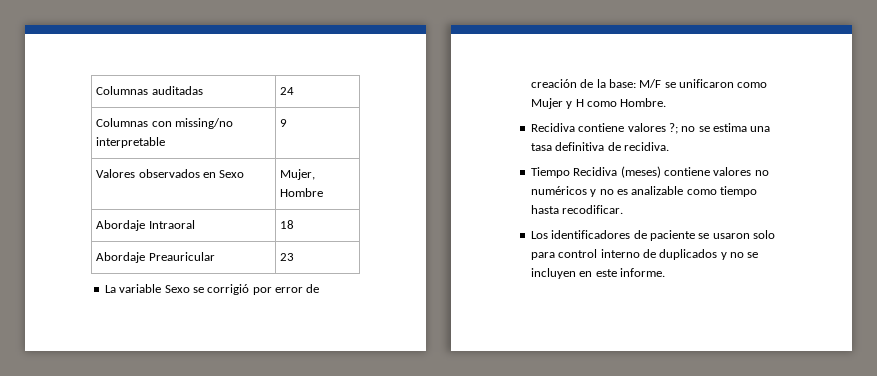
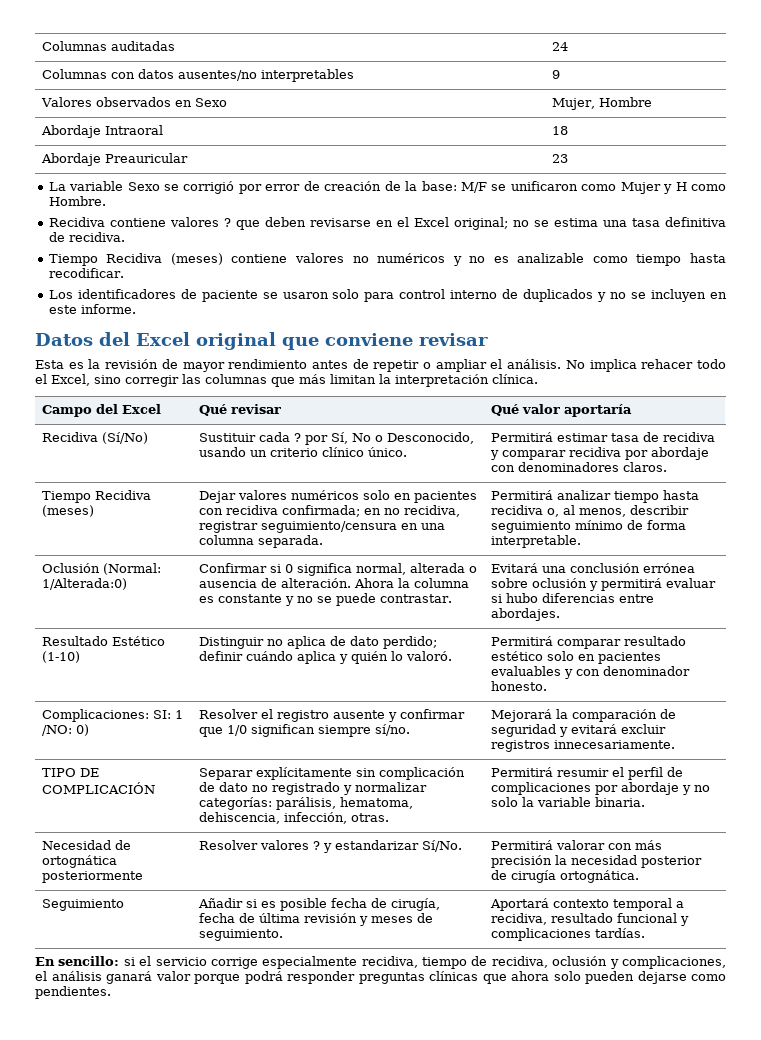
- Columnas con missing/no interpretable | 9
+ Columnas con datos ausentes/no interpretables | 9
- Recidiva contiene valores ?; no se estima una tasa definitiva de recidiva.
+ Recidiva contiene valores ? que deben revisarse en el Excel original; no se estima una tasa definitiva de recidiva.
+ Datos del Excel original que conviene revisar
+ Esta es la revisión de mayor rendimiento antes de repetir o ampliar el análisis. No implica rehacer todo el Excel, sino corregir las columnas que más limitan la interpretación clínica.
+ Campo del Excel | Qué revisar | Qué valor aportaría
+ Recidiva (Sí/No) | Sustituir cada ? por Sí, No o Desconocido, usando un criterio clínico único. | Permitirá estimar tasa de recidiva y comparar recidiva por abordaje con denominadores claros.
+ Tiempo Recidiva (meses) | Dejar valores numéricos solo en pacientes con recidiva confirmada; en no recidiva, registrar seguimiento/censura en una columna separada. | Permitirá analizar tiempo hasta recidiva o, al menos, describir seguimiento mínimo de forma interpretable.
+ Oclusión (Normal: 1/Alterada:0) | Confirmar si 0 significa normal, alterada o ausencia de alteración. Ahora la columna es constante y no se puede contrastar. | Evitará una conclusión errónea sobre oclusión y permitirá evaluar si hubo diferencias entre abordajes.
+ Resultado Estético (1-10) | Distinguir no aplica de dato perdido; definir cuándo aplica y quién lo valoró. | Permitirá comparar resultado estético solo en pacientes evaluables y con denominador honesto.
+ Complicaciones: SI: 1 /NO: 0) | Resolver el registro ausente y confirmar que 1/0 significan siempre sí/no. | Mejorará la comparación de seguridad y evitará excluir registros innecesariamente.
+ TIPO DE COMPLICACIÓN | Separar explícitamente sin complicación de dato no registrado y normalizar categorías: parálisis, hematoma, dehiscencia, infección, otras. | Permitirá resumir el perfil de complicaciones por abordaje y no solo la variable binaria.
+ Necesidad de ortognática posteriormente | Resolver valores ? y estandarizar Sí/No. | Permitirá valorar con más precisión la necesidad posterior de cirugía ortognática.
+ Seguimiento | Añadir si es posible fecha de cirugía, fecha de última revisión y meses de seguimiento. | Aportará contexto temporal a recidiva, resultado funcional y complicaciones tardías.
+ En sencillo: si el servicio corrige especialmente recidiva, tiempo de recidiva, oclusión y complicaciones, el análisis ganará valor porque podrá responder preguntas clínicas que ahora solo pueden dejarse como pendientes.

